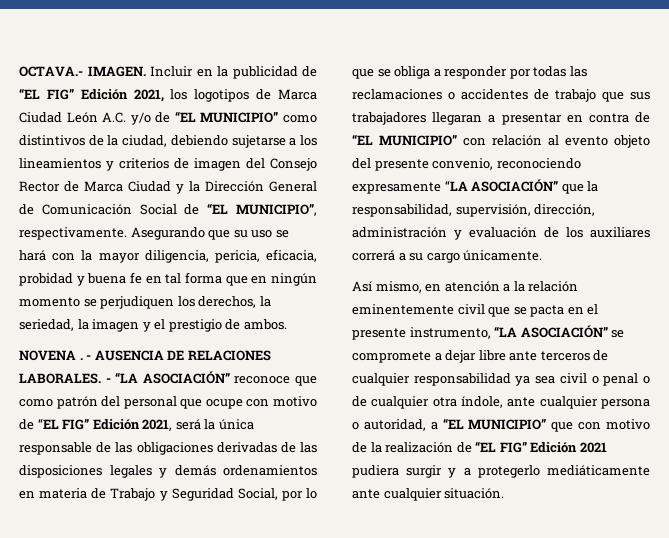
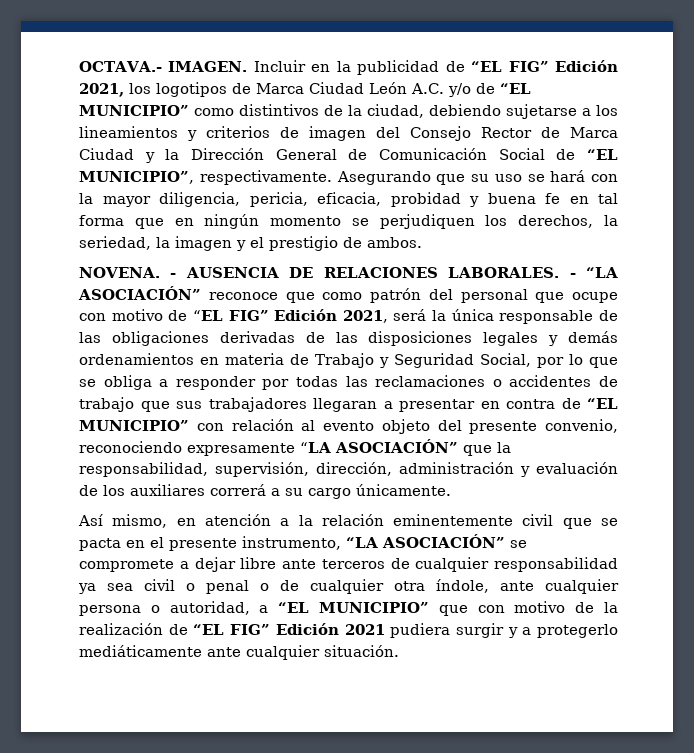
- NOVENA .
+ NOVENA.

